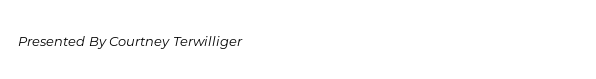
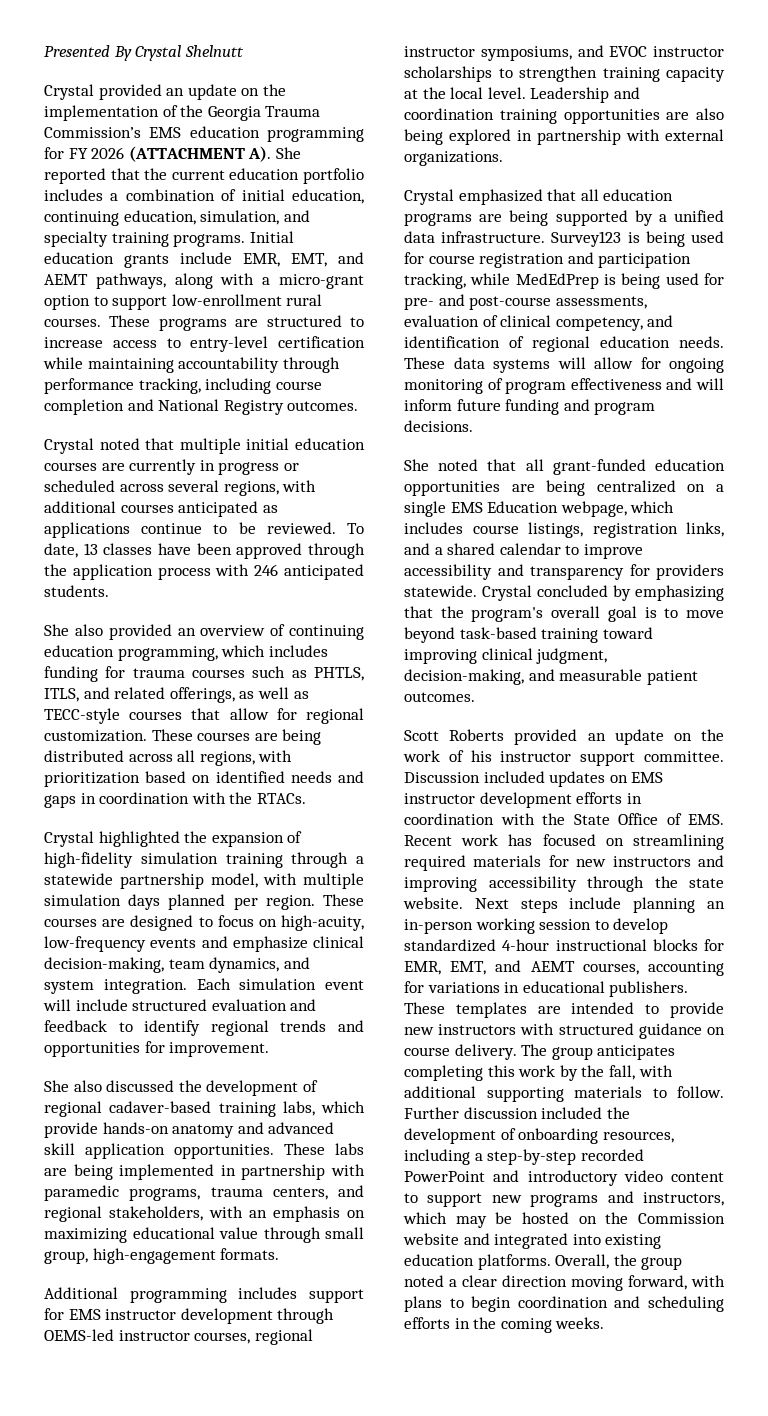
- Presented By Courtney Terwilliger
+ Presented By Crystal Shelnutt
+ Crystal provided an update on the implementation of the Georgia Trauma Commission’s EMS education programming for FY 2026 (ATTACHMENT A). She reported that the current education portfolio includes a combination of initial education, continuing education, simulation, and specialty training programs. Initial education grants include EMR, EMT, and AEMT pathways, along with a micro-grant option to support low-enrollment rural courses. These programs are structured to increase access to entry-level certification while maintaining accountability through performance tracking, including course completion and National Registry outcomes.
+ Crystal noted that multiple initial education courses are currently in progress or scheduled across several regions, with additional courses anticipated as applications continue to be reviewed. To date, 13 classes have been approved through the application process with 246 anticipated students.
+ She also provided an overview of continuing education programming, which includes funding for trauma courses such as PHTLS, ITLS, and related offerings, as well as TECC-style courses that allow for regional customization. These courses are being distributed across all regions, with prioritization based on identified needs and gaps in coordination with the RTACs.
+ Crystal highlighted the expansion of high-fidelity simulation training through a statewide partnership model, with multiple simulation days planned per region. These courses are designed to focus on high-acuity, low-frequency events and emphasize clinical decision-making, team dynamics, and system integration. Each simulation event will include structured evaluation and feedback to identify regional trends and opportunities for improvement.
+ She also discussed the development of regional cadaver-based training labs, which provide hands-on anatomy and advanced skill application opportunities. These labs are being implemented in partnership with paramedic programs, trauma centers, and regional stakeholders, with an emphasis on maximizing educational value through small group, high-engagement formats.
+ Additional programming includes support for EMS instructor development through OEMS-led instructor courses, regional instructor symposiums, and EVOC instructor scholarships to strengthen training capacity at the local level. Leadership and coordination training opportunities are also being explored in partnership with external organizations.
+ Crystal emphasized that all education programs are being supported by a unified data infrastructure. Survey123 is being used for course registration and participation tracking, while MedEdPrep is being used for pre- and post-course assessments, evaluation of clinical competency, and identification of regional education needs. These data systems will allow for ongoing monitoring of program effectiveness and will inform future funding and program decisions.
+ She noted that all grant-funded education opportunities are being centralized on a single EMS Education webpage, which includes course listings, registration links, and a shared calendar to improve accessibility and transparency for providers statewide. Crystal concluded by emphasizing that the program's overall goal is to move beyond task-based training toward improving clinical judgment, decision-making, and measurable patient outcomes.
+ Scott Roberts provided an update on the work of his instructor support committee. Discussion included updates on EMS instructor development efforts in coordination with the State Office of EMS. Recent work has focused on streamlining required materials for new instructors and improving accessibility through the state website. Next steps include planning an in-person working session to develop standardized 4-hour instructional blocks for EMR, EMT, and AEMT courses, accounting for variations in educational publishers. These templates are intended to provide new instructors with structured guidance on course delivery. The group anticipates completing this work by the fall, with additional supporting materials to follow. Further discussion included the development of onboarding resources, including a step-by-step recorded PowerPoint and introductory video content to support new programs and instructors, which may be hosted on the Commission website and integrated into existing education platforms. Overall, the group noted a clear direction moving forward, with plans to begin coordination and scheduling efforts in the coming weeks.

